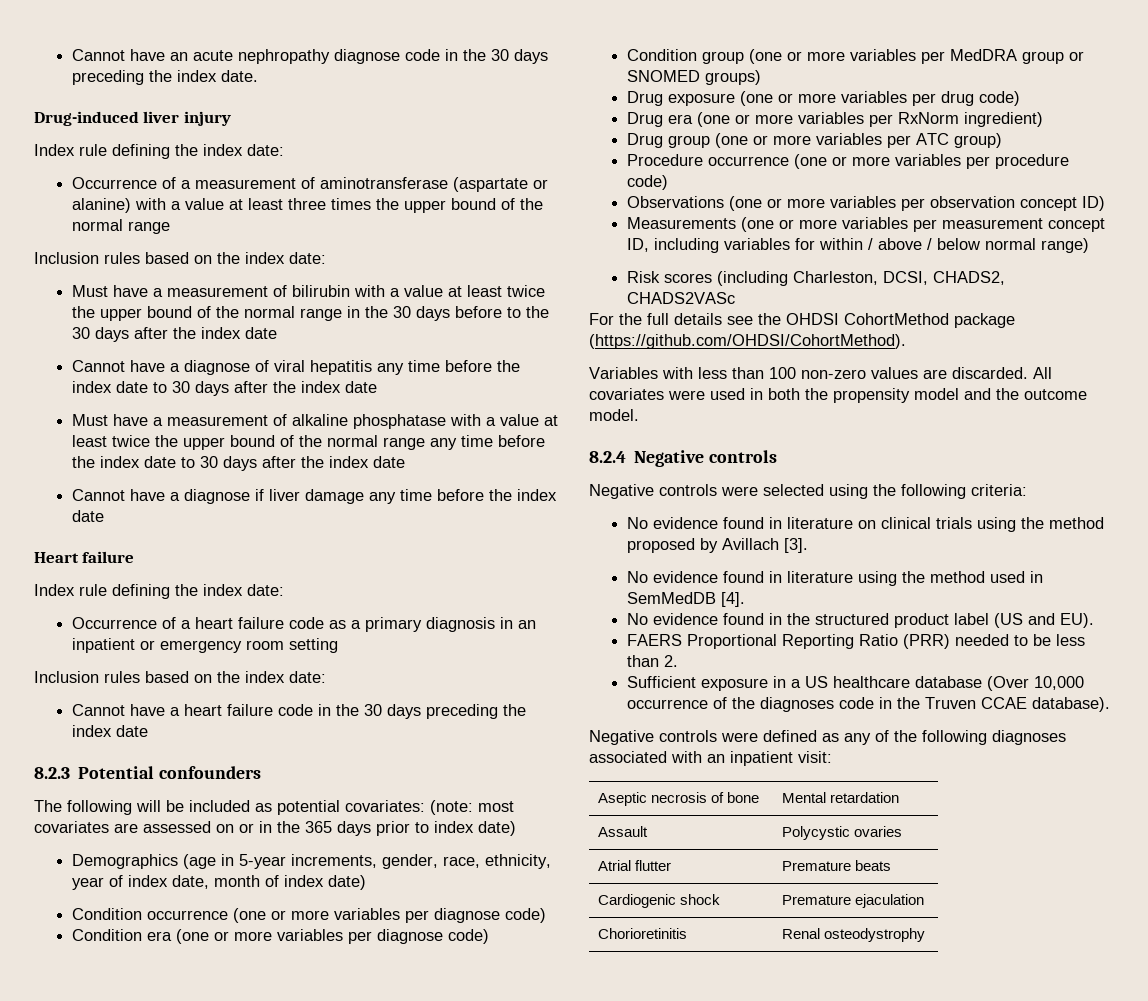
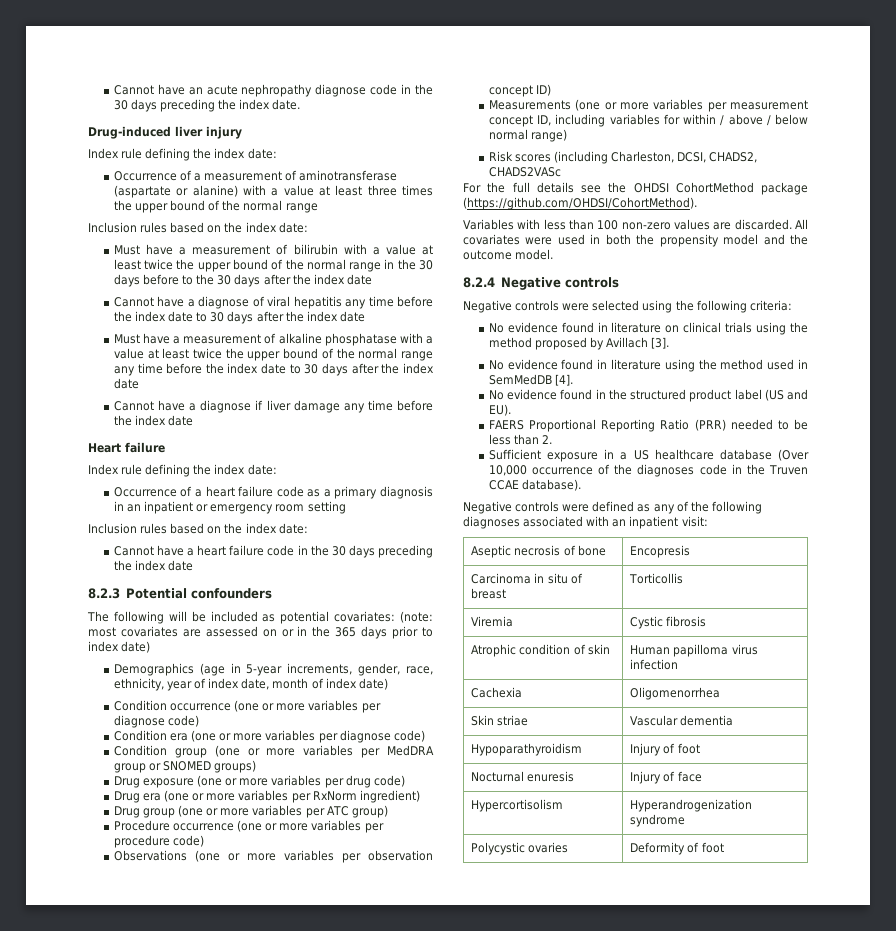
- Aseptic necrosis of bone | Mental retardation
- Assault | Polycystic ovaries
- Atrial flutter | Premature beats
- Cardiogenic shock | Premature ejaculation
- Chorioretinitis | Renal osteodystrophy
+ Aseptic necrosis of bone | Encopresis
+ Carcinoma in situ of breast | Torticollis
+ Viremia | Cystic fibrosis
+ Atrophic condition of skin | Human papilloma virus infection
+ Cachexia | Oligomenorrhea
+ Skin striae | Vascular dementia
+ Hypoparathyroidism | Injury of foot
+ Nocturnal enuresis | Injury of face
+ Hypercortisolism | Hyperandrogenization syndrome
+ Polycystic ovaries | Deformity of foot

